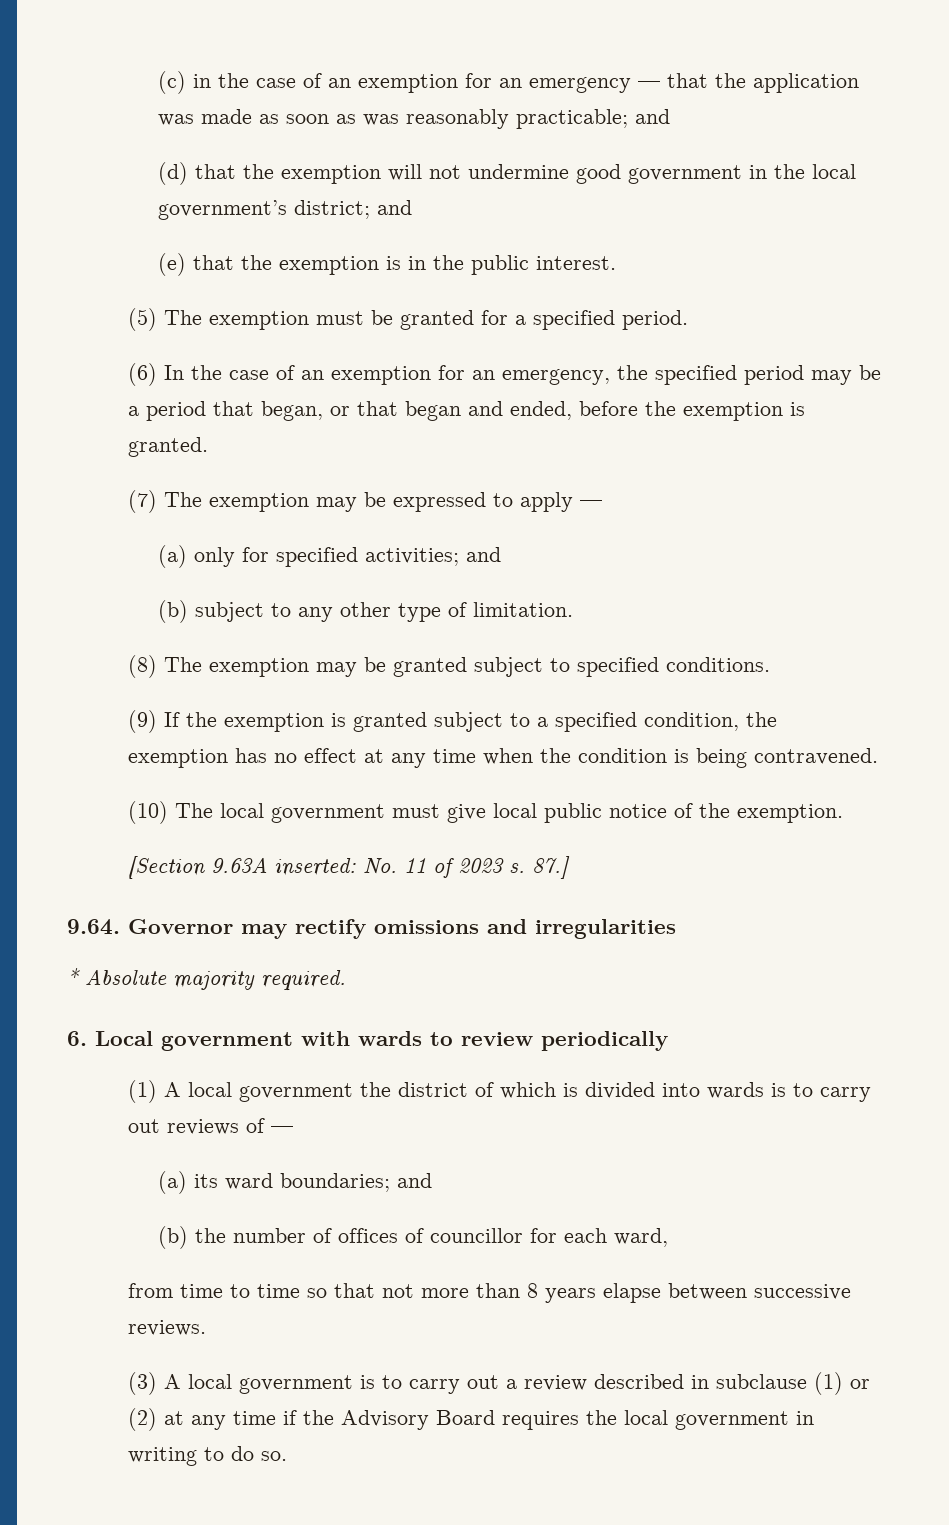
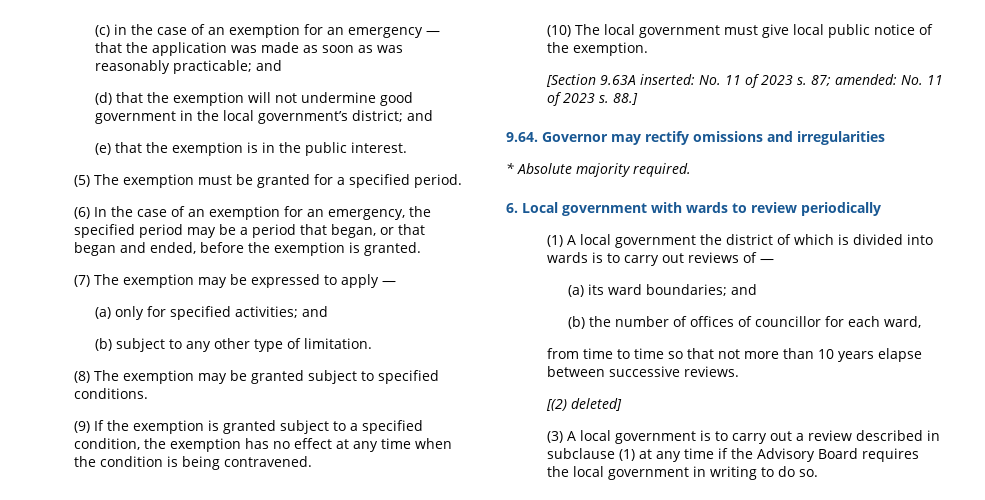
- 87.]
+ 87; amended: No. 11 of 2023 s. 88.]
- from time to time so that not more than 8 years elapse between successive reviews.
+ from time to time so that not more than 10 years elapse between successive reviews.
+ [(2) deleted]
- (3) A local government is to carry out a review described in subclause (1) or (2) at any time if the Advisory Board requires the local government in writing to do so.
+ (3) A local government is to carry out a review described in subclause (1) at any time if the Advisory Board requires the local government in writing to do so.

